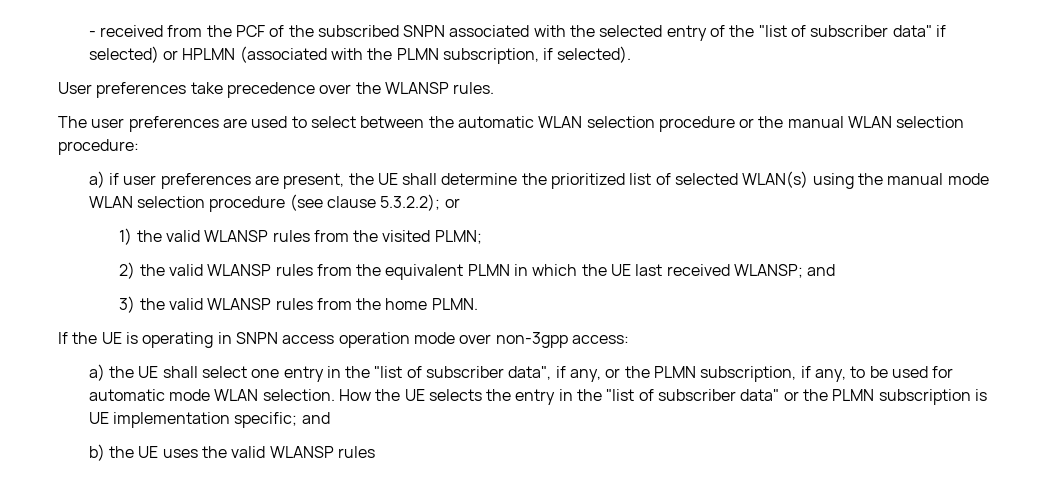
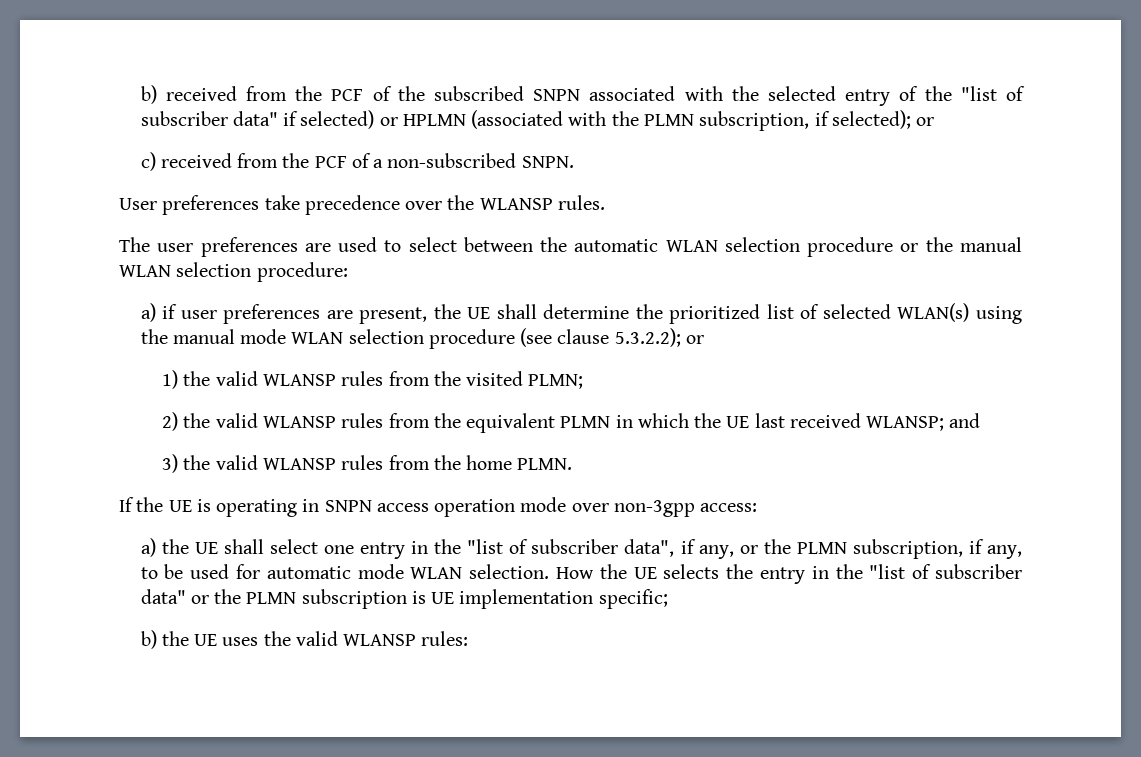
- - received from the PCF of the subscribed SNPN associated with the selected entry of the "list of subscriber data" if selected) or HPLMN (associated with the PLMN subscription, if selected).
+ b) received from the PCF of the subscribed SNPN associated with the selected entry of the "list of subscriber data" if selected) or HPLMN (associated with the PLMN subscription, if selected); or
+ c) received from the PCF of a non-subscribed SNPN.
- How the UE selects the entry in the "list of subscriber data" or the PLMN subscription is UE implementation specific; and
+ How the UE selects the entry in the "list of subscriber data" or the PLMN subscription is UE implementation specific;
- b) the UE uses the valid WLANSP rules
+ b) the UE uses the valid WLANSP rules:

